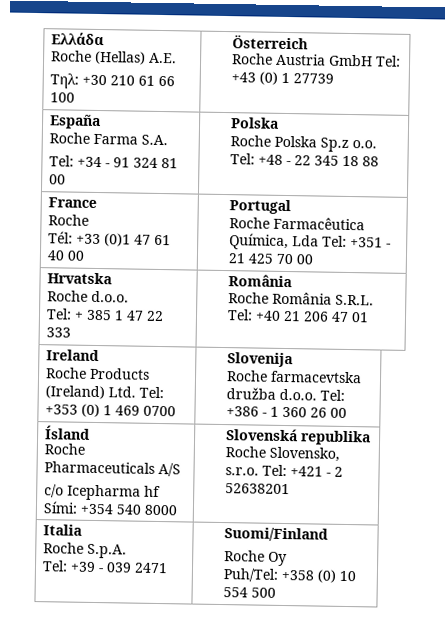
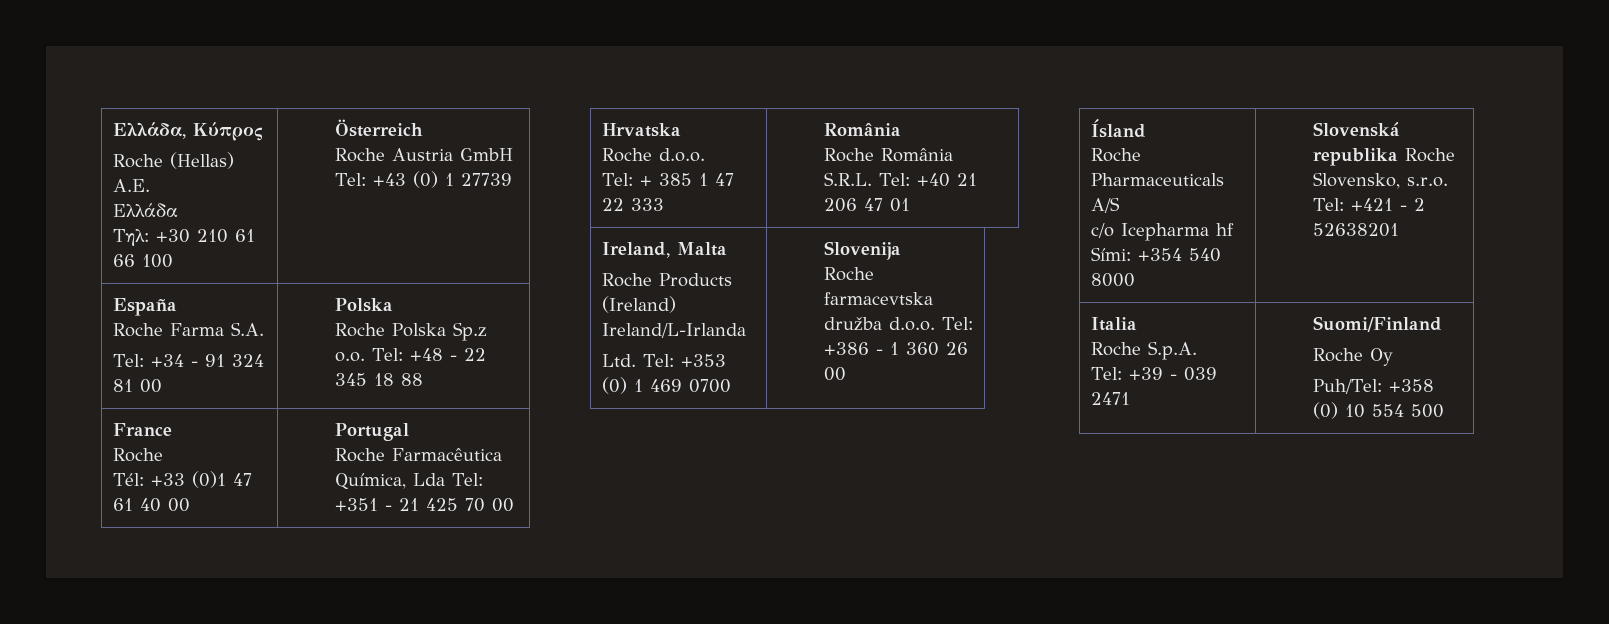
+ Ελλάδα, Kύπρος
+ Roche (Hellas) A.E.
  Ελλάδα
- Roche (Hellas) A.E.
- Ireland
- Roche Products (Ireland) Ltd. Tel: +353 (0) 1 469 0700 | Slovenija
+ Ireland, Malta
+ Roche Products (Ireland) Ireland/L-Irlanda
+ Ltd. Tel: +353 (0) 1 469 0700 | Slovenija

